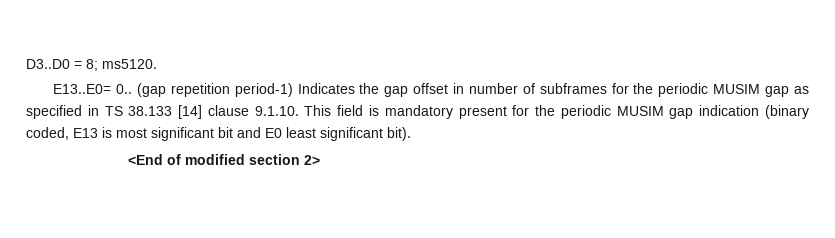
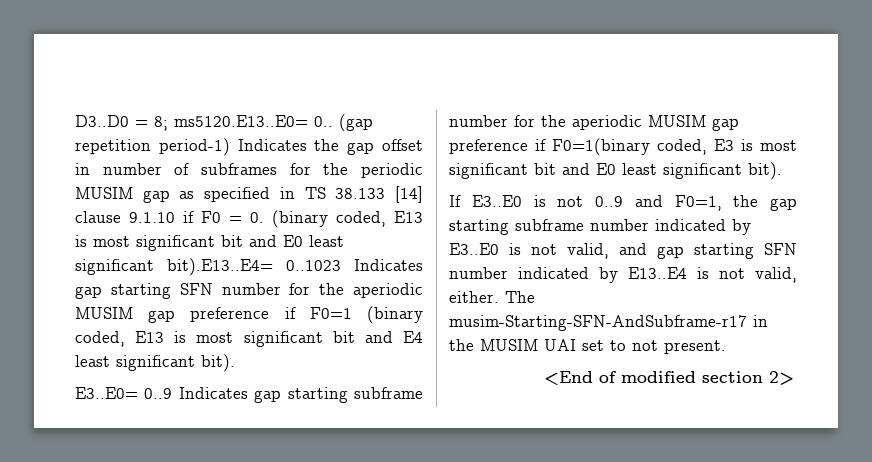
- D3..D0 = 8; ms5120.
- E13..E0= 0..
+ D3..D0 = 8; ms5120.E13..E0= 0..
- (gap repetition period-1) Indicates the gap offset in number of subframes for the periodic MUSIM gap as specified in TS 38.133 [14] clause 9.1.10. This field is mandatory present for the periodic MUSIM gap indication (binary coded, E13 is most significant bit and E0 least significant bit).
+ (gap repetition period-1) Indicates the gap offset in number of subframes for the periodic MUSIM gap as specified in TS 38.133 [14] clause 9.1.10 if F0 = 0. (binary coded, E13 is most significant bit and E0 least significant bit).E13..E4= 0..1023 Indicates gap starting SFN number for the aperiodic MUSIM gap preference if F0=1 (binary coded, E13 is most significant bit and E4 least significant bit).
+ E3..E0= 0..9 Indicates gap starting subframe number for the aperiodic MUSIM gap preference if F0=1(binary coded, E3 is most significant bit and E0 least significant bit).
+ If E3..E0 is not 0..9 and F0=1, the gap starting subframe number indicated by E3..E0 is not valid, and gap starting SFN number indicated by E13..E4 is not valid, either. The musim-Starting-SFN-AndSubframe-r17 in the MUSIM UAI set to not present.

